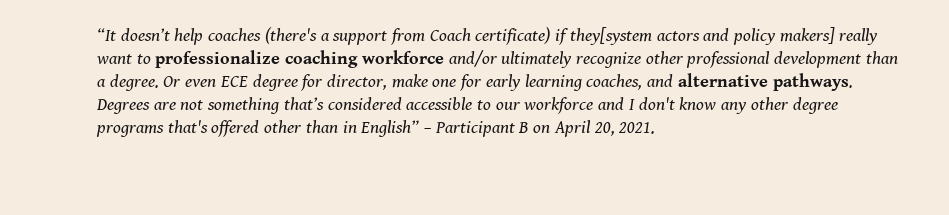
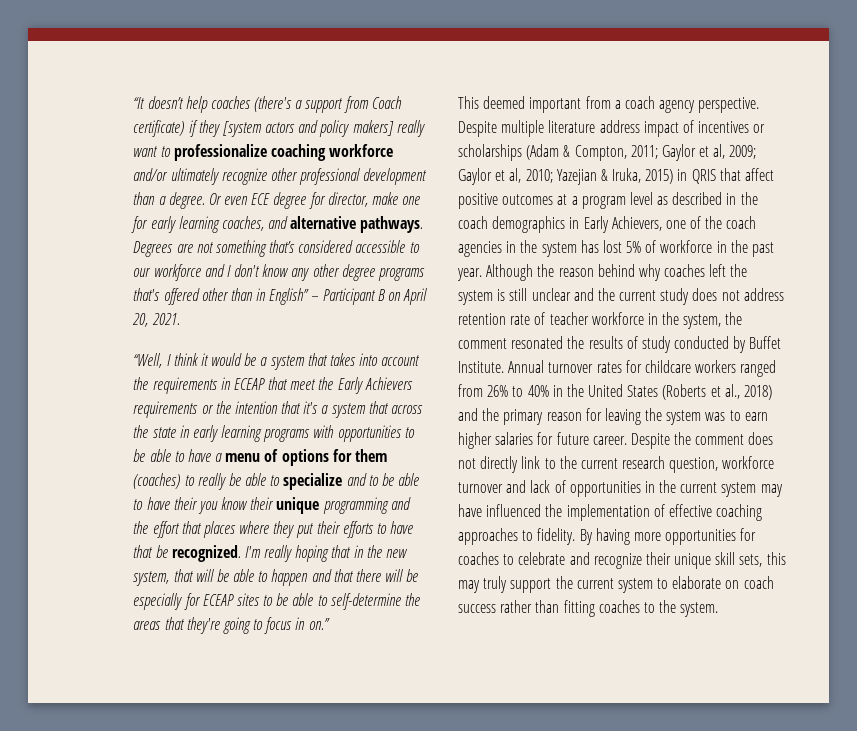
- “It doesn’t help coaches (there's a support from Coach certificate) if they[system actors and policy makers] really want to professionalize coaching workforce and/or ultimately recognize other professional development than a degree.
+ “It doesn’t help coaches (there's a support from Coach certificate) if they [system actors and policy makers] really want to professionalize coaching workforce and/or ultimately recognize other professional development than a degree.
+ “Well, I think it would be a system that takes into account the requirements in ECEAP that meet the Early Achievers requirements or the intention that it's a system that across the state in early learning programs with opportunities to be able to have a menu of options for them (coaches) to really be able to specialize and to be able to have their you know their unique programming and the effort that places where they put their efforts to have that be recognized. I'm really hoping that in the new system, that will be able to happen and that there will be especially for ECEAP sites to be able to self-determine the areas that they're going to focus in on.”
+ This deemed important from a coach agency perspective. Despite multiple literature address impact of incentives or scholarships (Adam & Compton, 2011; Gaylor et al, 2009; Gaylor et al, 2010; Yazejian & Iruka, 2015) in QRIS that affect positive outcomes at a program level as described in the coach demographics in Early Achievers, one of the coach agencies in the system has lost 5% of workforce in the past year. Although the reason behind why coaches left the system is still unclear and the current study does not address retention rate of teacher workforce in the system, the comment resonated the results of study conducted by Buffet Institute. Annual turnover rates for childcare workers ranged from 26% to 40% in the United States (Roberts et al., 2018) and the primary reason for leaving the system was to earn higher salaries for future career. Despite the comment does not directly link to the current research question, workforce turnover and lack of opportunities in the current system may have influenced the implementation of effective coaching approaches to fidelity. By having more opportunities for coaches to celebrate and recognize their unique skill sets, this may truly support the current system to elaborate on coach success rather than fitting coaches to the system.

